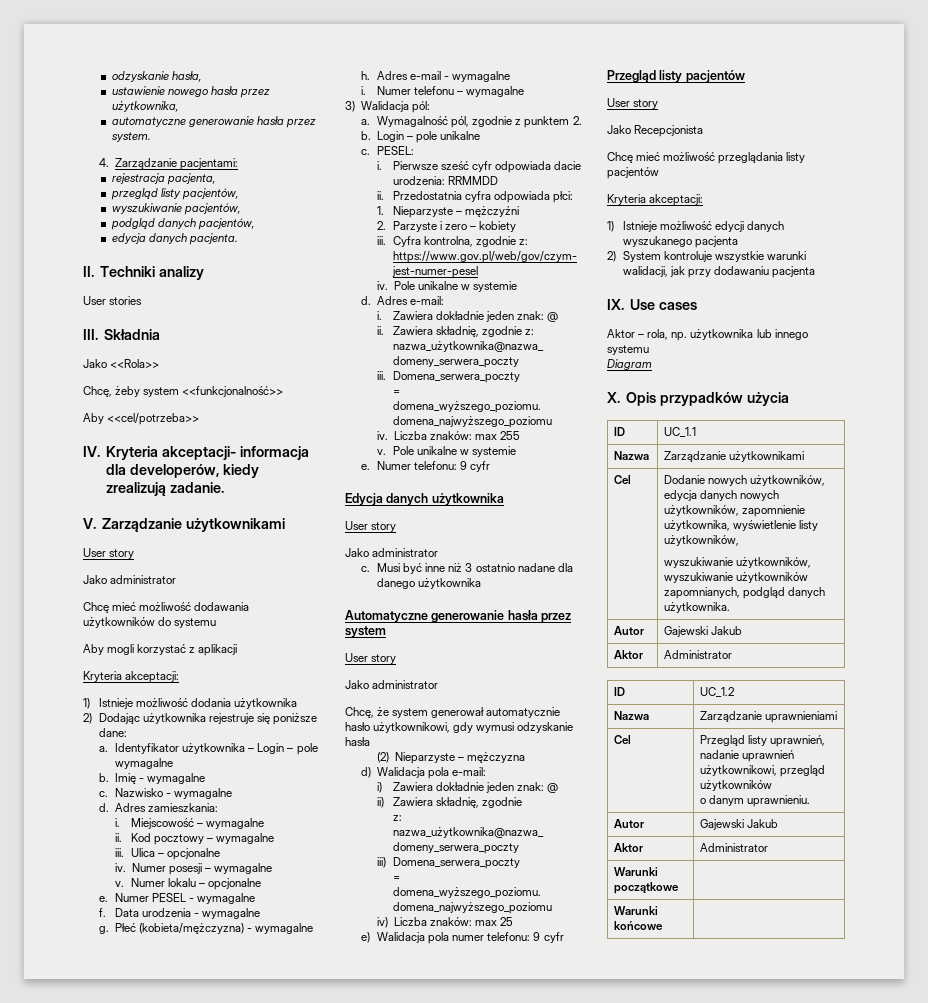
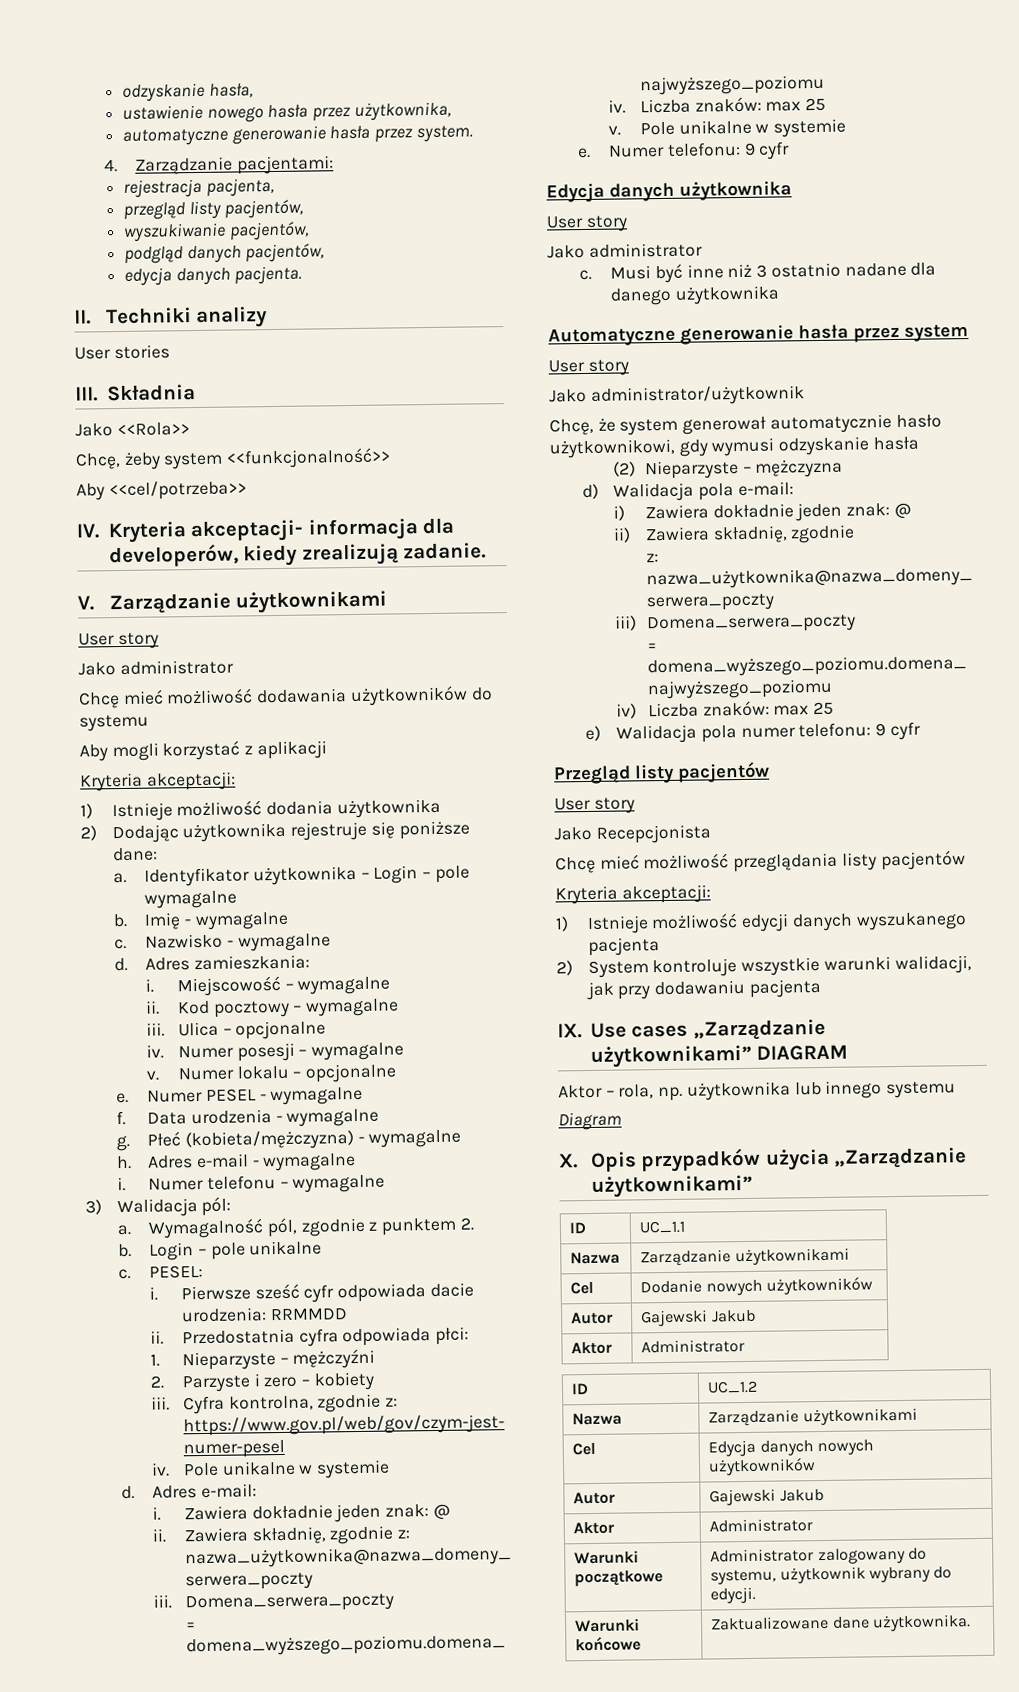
- iv. Liczba znaków: max 255
+ iv. Liczba znaków: max 25
  Automatyczne generowanie hasła przez system
  User story
- Jako administrator
+ Jako administrator/użytkownik
- IX. Use cases
+ IX. Use cases „Zarządzanie użytkownikami” DIAGRAM
- X. Opis przypadków użycia
+ X. Opis przypadków użycia „Zarządzanie użytkownikami”
- Cel | Dodanie nowych użytkowników, edycja danych nowych użytkowników, zapomnienie użytkownika, wyświetlenie listy użytkowników,
- wyszukiwanie użytkowników, wyszukiwanie użytkowników zapomnianych, podgląd danych użytkownika.
+ Cel | Dodanie nowych użytkowników
  ID | UC_1.2
- Nazwa | Zarządzanie uprawnieniami
- Cel | Przegląd listy uprawnień, nadanie uprawnień użytkownikowi, przegląd użytkowników
- o danym uprawnieniu.
+ Nazwa | Zarządzanie użytkownikami
+ Cel | Edycja danych nowych użytkowników
- Warunki początkowe |
+ Warunki początkowe | Administrator zalogowany do systemu, użytkownik wybrany do edycji.
- Warunki końcowe |
+ Warunki końcowe | Zaktualizowane dane użytkownika.

